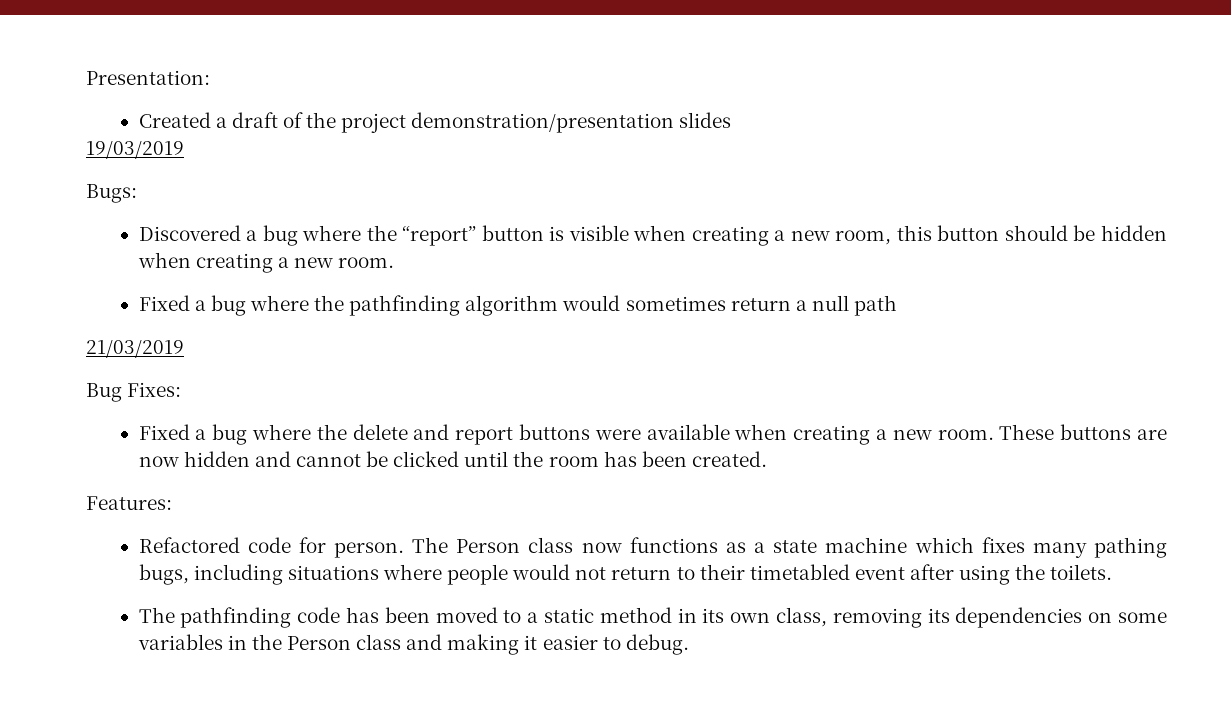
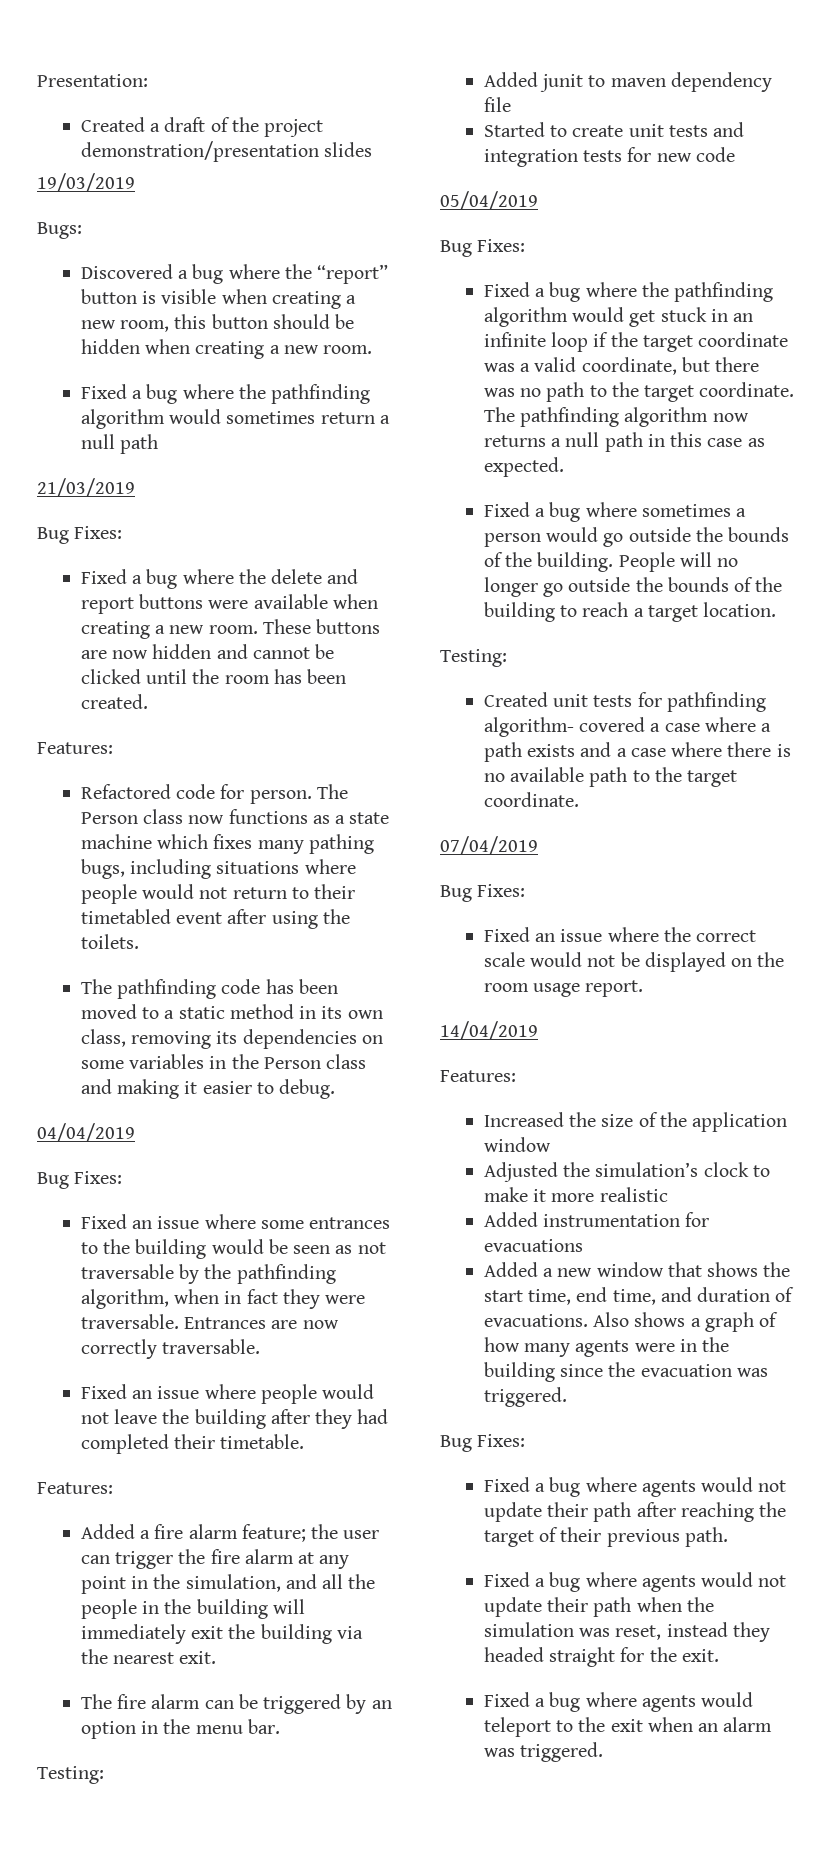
+ 04/04/2019
+ Bug Fixes:
+ Fixed an issue where some entrances to the building would be seen as not traversable by the pathfinding algorithm, when in fact they were traversable. Entrances are now correctly traversable.
+ Fixed an issue where people would not leave the building after they had completed their timetable.
+ Features:
+ Added a fire alarm feature; the user can trigger the fire alarm at any point in the simulation, and all the people in the building will immediately exit the building via the nearest exit.
+ The fire alarm can be triggered by an option in the menu bar.
+ Testing:
+ Added junit to maven dependency file
+ Started to create unit tests and integration tests for new code
+ 05/04/2019
+ Bug Fixes:
+ Fixed a bug where the pathfinding algorithm would get stuck in an infinite loop if the target coordinate was a valid coordinate, but there was no path to the target coordinate. The pathfinding algorithm now returns a null path in this case as expected.
+ Fixed a bug where sometimes a person would go outside the bounds of the building. People will no longer go outside the bounds of the building to reach a target location.
+ Testing:
+ Created unit tests for pathfinding algorithm- covered a case where a path exists and a case where there is no available path to the target coordinate.
+ 07/04/2019
+ Bug Fixes:
+ Fixed an issue where the correct scale would not be displayed on the room usage report.
+ 14/04/2019
+ Features:
+ Increased the size of the application window
+ Adjusted the simulation’s clock to make it more realistic
+ Added instrumentation for evacuations
+ Added a new window that shows the start time, end time, and duration of evacuations. Also shows a graph of how many agents were in the building since the evacuation was triggered.
+ Bug Fixes:
+ Fixed a bug where agents would not update their path after reaching the target of their previous path.
+ Fixed a bug where agents would not update their path when the simulation was reset, instead they headed straight for the exit.
+ Fixed a bug where agents would teleport to the exit when an alarm was triggered.

